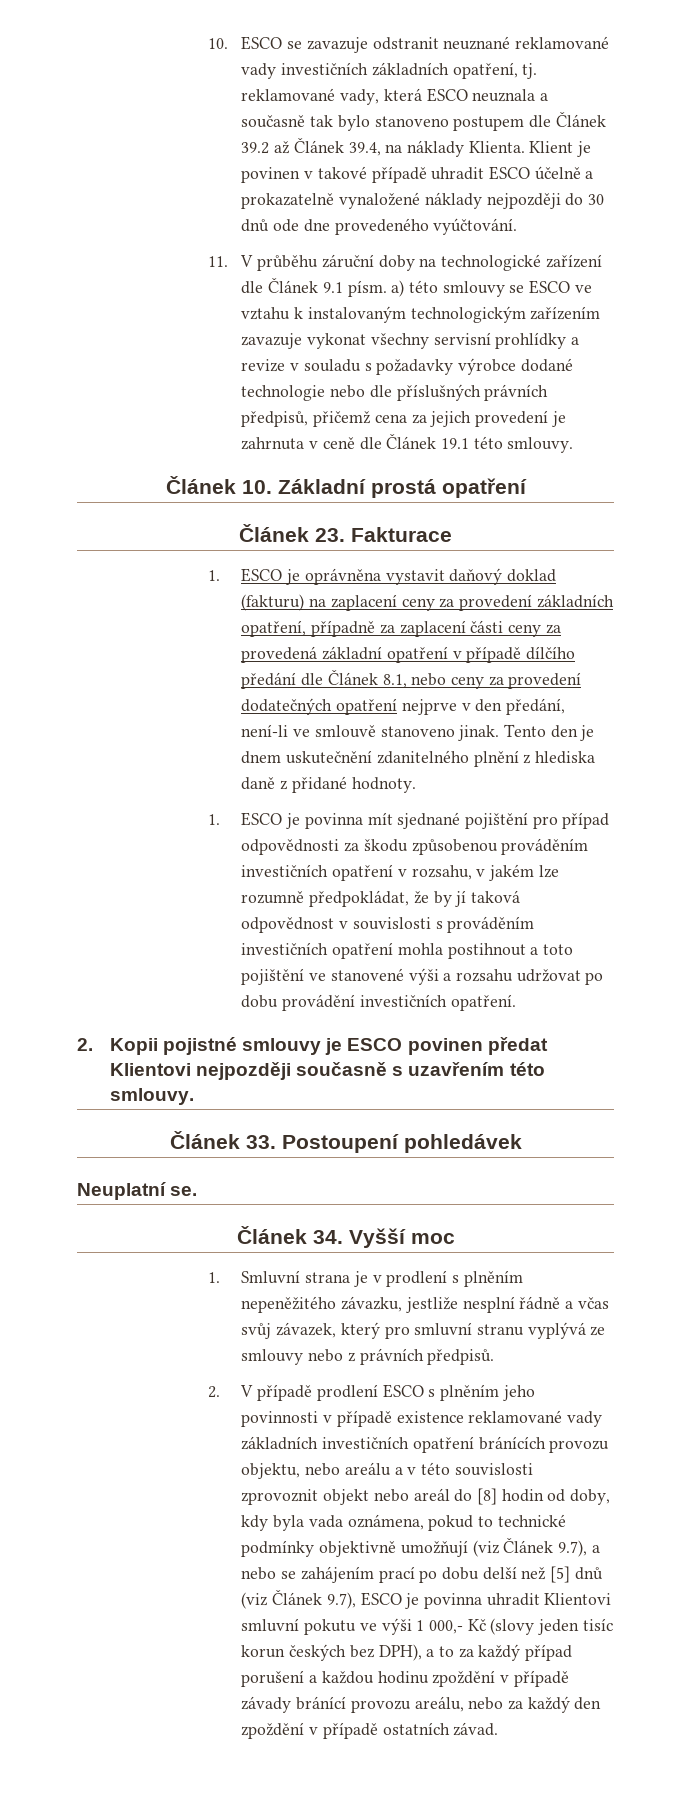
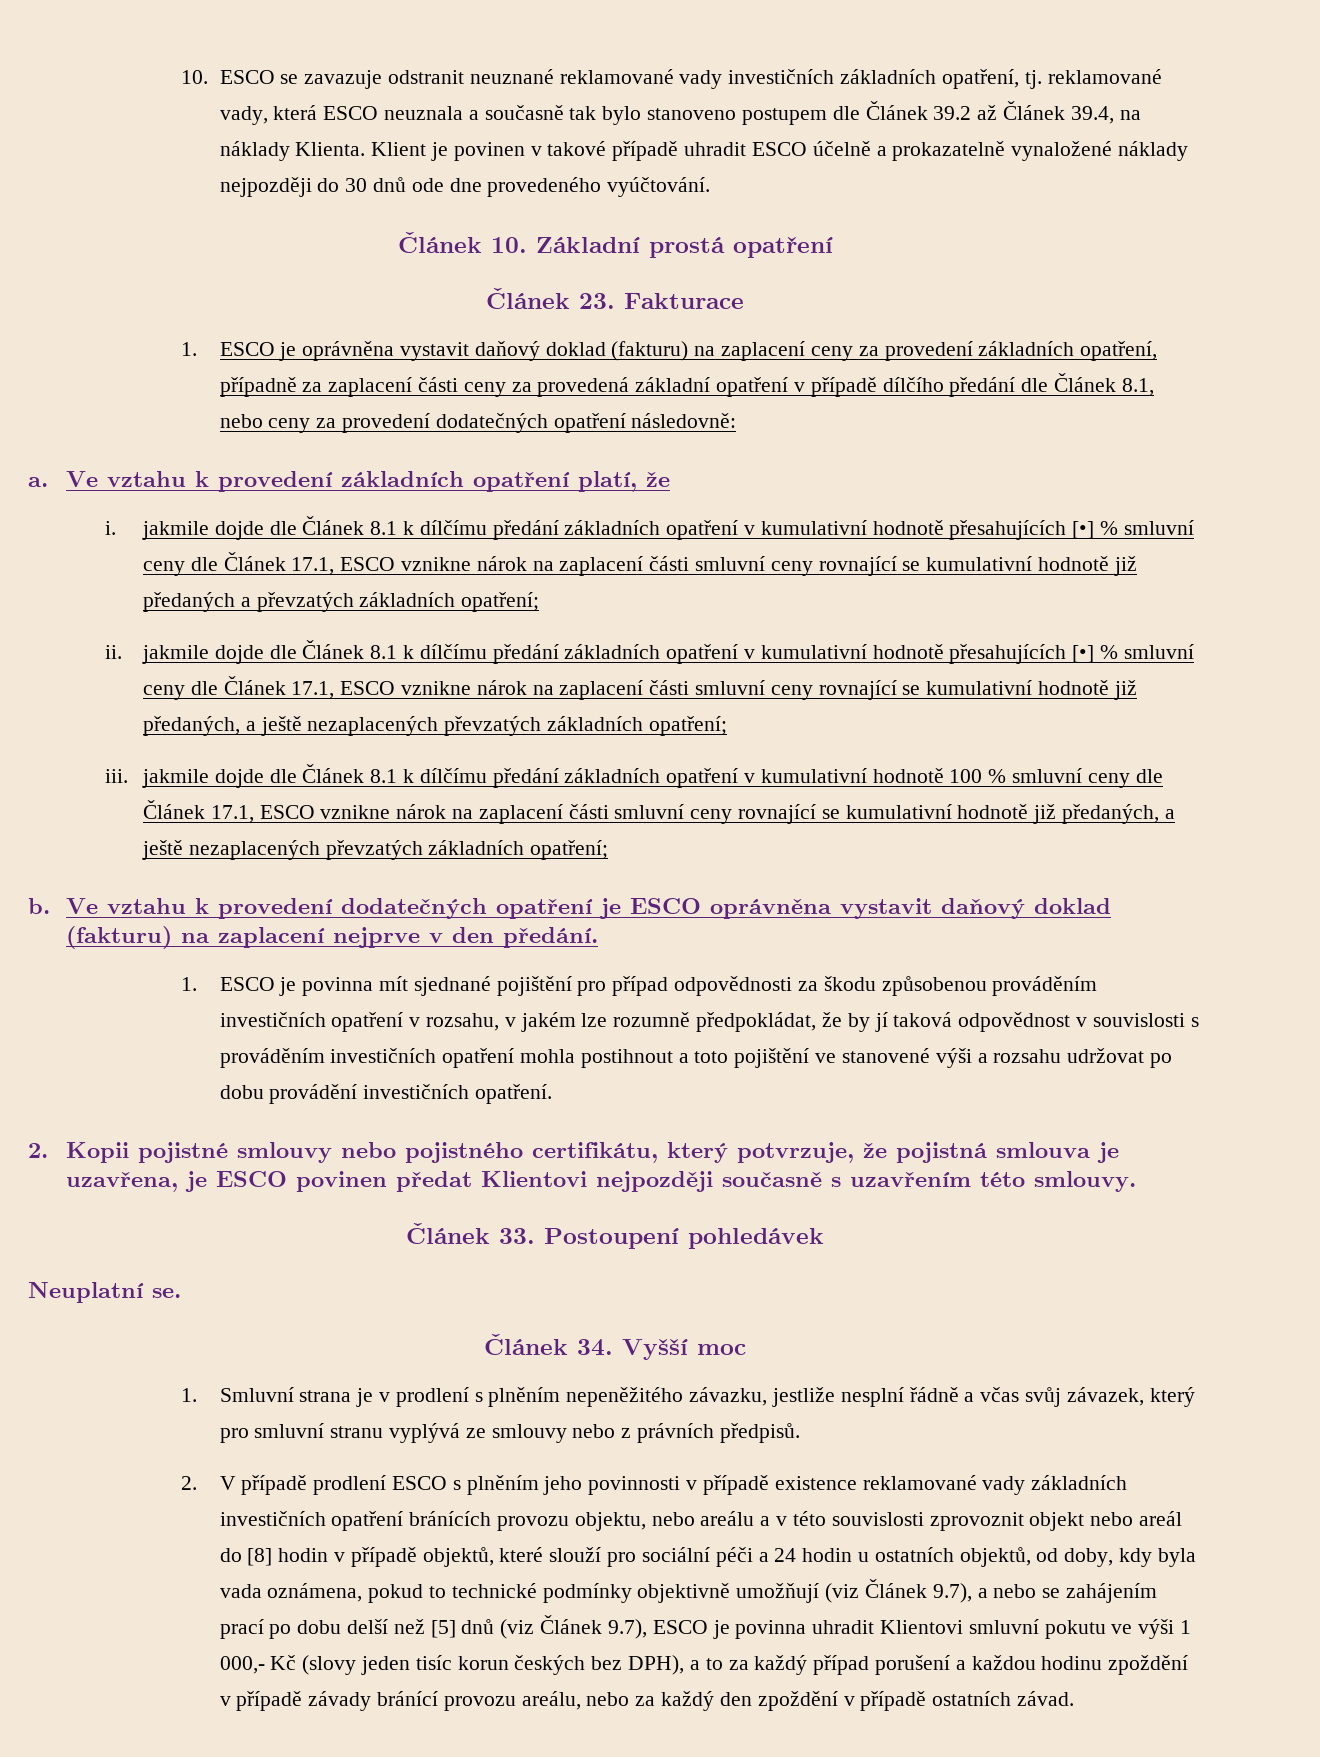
- 11. V průběhu záruční doby na technologické zařízení dle Článek 9.1 písm. a) této smlouvy se ESCO ve vztahu k instalovaným technologickým zařízením zavazuje vykonat všechny servisní prohlídky a revize v souladu s požadavky výrobce dodané technologie nebo dle příslušných právních předpisů, přičemž cena za jejich provedení je zahrnuta v ceně dle Článek 19.1 této smlouvy.
- 1. ESCO je oprávněna vystavit daňový doklad (fakturu) na zaplacení ceny za provedení základních opatření, případně za zaplacení části ceny za provedená základní opatření v případě dílčího předání dle Článek 8.1, nebo ceny za provedení dodatečných opatření nejprve v den předání, není-li ve smlouvě stanoveno jinak. Tento den je dnem uskutečnění zdanitelného plnění z hlediska daně z přidané hodnoty.
+ 1. ESCO je oprávněna vystavit daňový doklad (fakturu) na zaplacení ceny za provedení základních opatření, případně za zaplacení části ceny za provedená základní opatření v případě dílčího předání dle Článek 8.1, nebo ceny za provedení dodatečných opatření následovně:
+ a. Ve vztahu k provedení základních opatření platí, že
+ i. jakmile dojde dle Článek 8.1 k dílčímu předání základních opatření v kumulativní hodnotě přesahujících [•] % smluvní ceny dle Článek 17.1, ESCO vznikne nárok na zaplacení části smluvní ceny rovnající se kumulativní hodnotě již předaných a převzatých základních opatření;
+ ii. jakmile dojde dle Článek 8.1 k dílčímu předání základních opatření v kumulativní hodnotě přesahujících [•] % smluvní ceny dle Článek 17.1, ESCO vznikne nárok na zaplacení části smluvní ceny rovnající se kumulativní hodnotě již předaných, a ještě nezaplacených převzatých základních opatření;
+ iii. jakmile dojde dle Článek 8.1 k dílčímu předání základních opatření v kumulativní hodnotě 100 % smluvní ceny dle Článek 17.1, ESCO vznikne nárok na zaplacení části smluvní ceny rovnající se kumulativní hodnotě již předaných, a ještě nezaplacených převzatých základních opatření;
+ b. Ve vztahu k provedení dodatečných opatření je ESCO oprávněna vystavit daňový doklad (fakturu) na zaplacení nejprve v den předání.
- 2. Kopii pojistné smlouvy je ESCO povinen předat Klientovi nejpozději současně s uzavřením této smlouvy.
+ 2. Kopii pojistné smlouvy nebo pojistného certifikátu, který potvrzuje, že pojistná smlouva je uzavřena, je ESCO povinen předat Klientovi nejpozději současně s uzavřením této smlouvy.
- 2. V případě prodlení ESCO s plněním jeho povinnosti v případě existence reklamované vady základních investičních opatření bránících provozu objektu, nebo areálu a v této souvislosti zprovoznit objekt nebo areál do [8] hodin od doby, kdy byla vada oznámena, pokud to technické podmínky objektivně umožňují (viz Článek 9.7), a nebo se zahájením prací po dobu delší než [5] dnů (viz Článek 9.7), ESCO je povinna uhradit Klientovi smluvní pokutu ve výši 1 000,- Kč (slovy jeden tisíc korun českých bez DPH), a to za každý případ porušení a každou hodinu zpoždění v případě závady bránící provozu areálu, nebo za každý den zpoždění v případě ostatních závad.
+ 2. V případě prodlení ESCO s plněním jeho povinnosti v případě existence reklamované vady základních investičních opatření bránících provozu objektu, nebo areálu a v této souvislosti zprovoznit objekt nebo areál do [8] hodin v případě objektů, které slouží pro sociální péči a 24 hodin u ostatních objektů, od doby, kdy byla vada oznámena, pokud to technické podmínky objektivně umožňují (viz Článek 9.7), a nebo se zahájením prací po dobu delší než [5] dnů (viz Článek 9.7), ESCO je povinna uhradit Klientovi smluvní pokutu ve výši 1 000,- Kč (slovy jeden tisíc korun českých bez DPH), a to za každý případ porušení a každou hodinu zpoždění v případě závady bránící provozu areálu, nebo za každý den zpoždění v případě ostatních závad.

